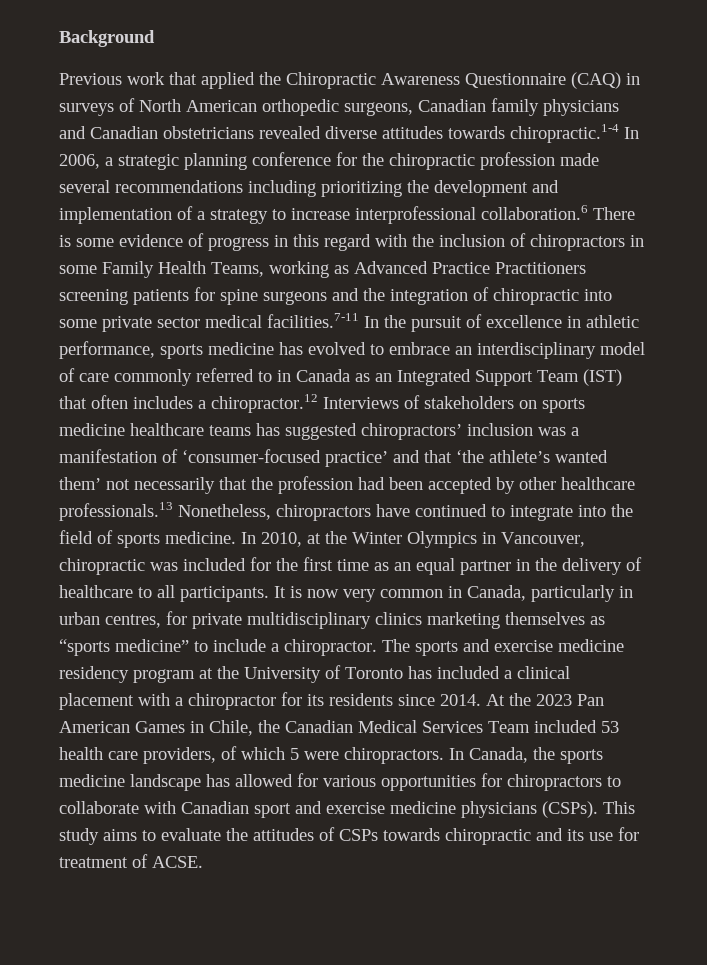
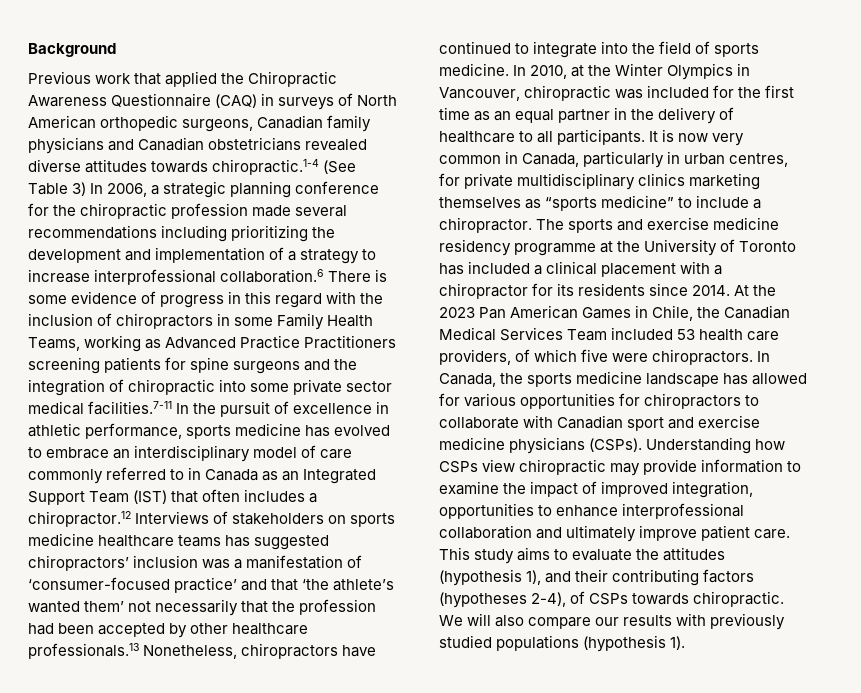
- Previous work that applied the Chiropractic Awareness Questionnaire (CAQ) in surveys of North American orthopedic surgeons, Canadian family physicians and Canadian obstetricians revealed diverse attitudes towards chiropractic.1-4 In 2006, a strategic planning conference for the chiropractic profession made several recommendations including prioritizing the development and implementation of a strategy to increase interprofessional collaboration.6 There is some evidence of progress in this regard with the inclusion of chiropractors in some Family Health Teams, working as Advanced Practice Practitioners screening patients for spine surgeons and the integration of chiropractic into some private sector medical facilities.7-11 In the pursuit of excellence in athletic performance, sports medicine has evolved to embrace an interdisciplinary model of care commonly referred to in Canada as an Integrated Support Team (IST) that often includes a chiropractor.12 Interviews of stakeholders on sports medicine healthcare teams has suggested chiropractors’ inclusion was a manifestation of ‘consumer-focused practice’ and that ‘the athlete’s wanted them’ not necessarily that the profession had been accepted by other healthcare professionals.13 Nonetheless, chiropractors have continued to integrate into the field of sports medicine.
+ Previous work that applied the Chiropractic Awareness Questionnaire (CAQ) in surveys of North American orthopedic surgeons, Canadian family physicians and Canadian obstetricians revealed diverse attitudes towards chiropractic.1-4 (See Table 3) In 2006, a strategic planning conference for the chiropractic profession made several recommendations including prioritizing the development and implementation of a strategy to increase interprofessional collaboration.6 There is some evidence of progress in this regard with the inclusion of chiropractors in some Family Health Teams, working as Advanced Practice Practitioners screening patients for spine surgeons and the integration of chiropractic into some private sector medical facilities.7-11 In the pursuit of excellence in athletic performance, sports medicine has evolved to embrace an interdisciplinary model of care commonly referred to in Canada as an Integrated Support Team (IST) that often includes a chiropractor.12 Interviews of stakeholders on sports medicine healthcare teams has suggested chiropractors’ inclusion was a manifestation of ‘consumer-focused practice’ and that ‘the athlete’s wanted them’ not necessarily that the profession had been accepted by other healthcare professionals.13 Nonetheless, chiropractors have continued to integrate into the field of sports medicine.
- The sports and exercise medicine residency program at the University of Toronto has included a clinical placement with a chiropractor for its residents since 2014.
+ The sports and exercise medicine residency programme at the University of Toronto has included a clinical placement with a chiropractor for its residents since 2014.
- At the 2023 Pan American Games in Chile, the Canadian Medical Services Team included 53 health care providers, of which 5 were chiropractors.
+ At the 2023 Pan American Games in Chile, the Canadian Medical Services Team included 53 health care providers, of which five were chiropractors.
+ Understanding how CSPs view chiropractic may provide information to examine the impact of improved integration, opportunities to enhance interprofessional collaboration and ultimately improve patient care.
- This study aims to evaluate the attitudes of CSPs towards chiropractic and its use for treatment of ACSE.
+ This study aims to evaluate the attitudes (hypothesis 1), and their contributing factors (hypotheses 2-4), of CSPs towards chiropractic. We will also compare our results with previously studied populations (hypothesis 1).

